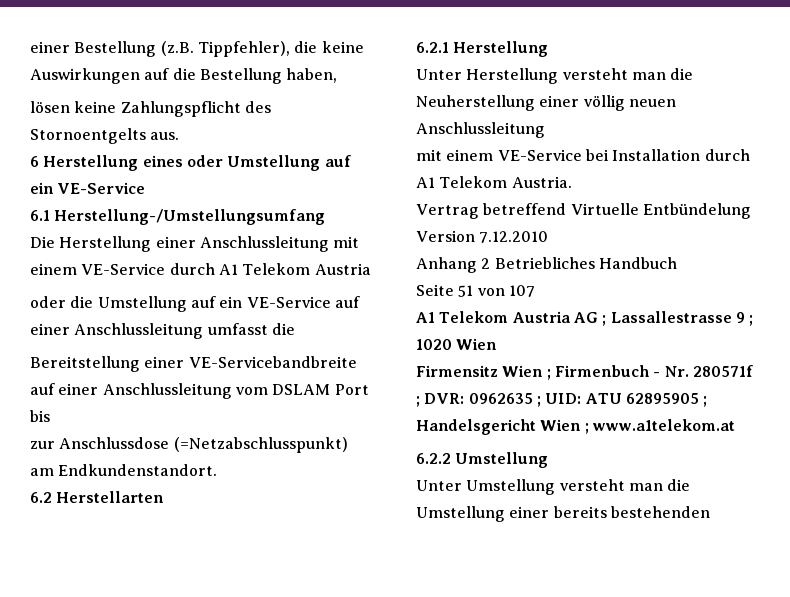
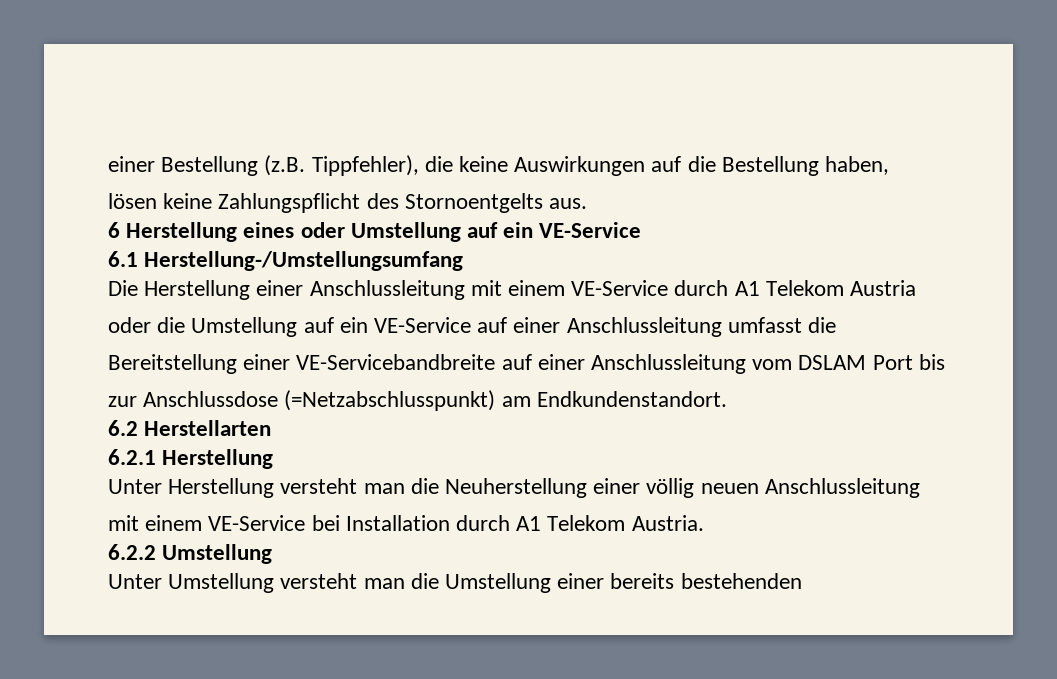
- Vertrag betreffend Virtuelle Entbündelung Version 7.12.2010
- Anhang 2 Betriebliches Handbuch
- Seite 51 von 107
- A1 Telekom Austria AG ; Lassallestrasse 9 ; 1020 Wien
- Firmensitz Wien ; Firmenbuch - Nr. 280571f ; DVR: 0962635 ; UID: ATU 62895905 ; Handelsgericht Wien ; www.a1telekom.at

